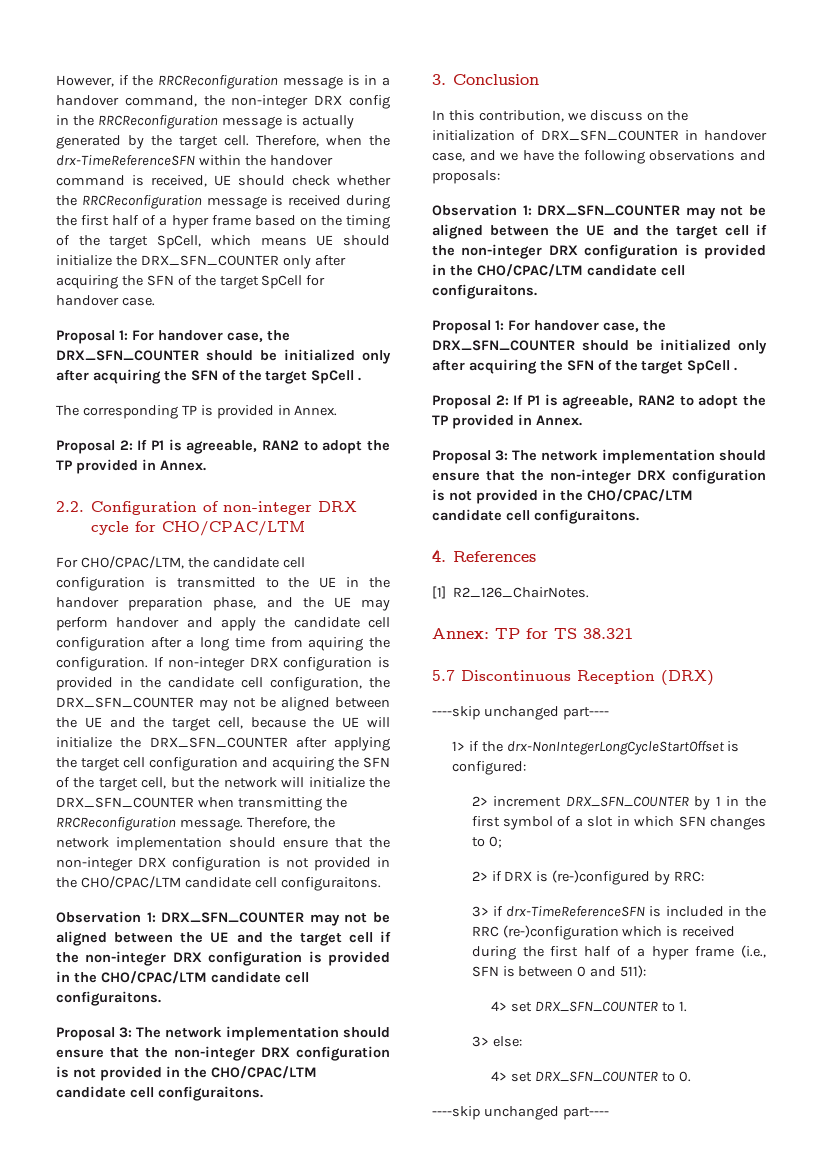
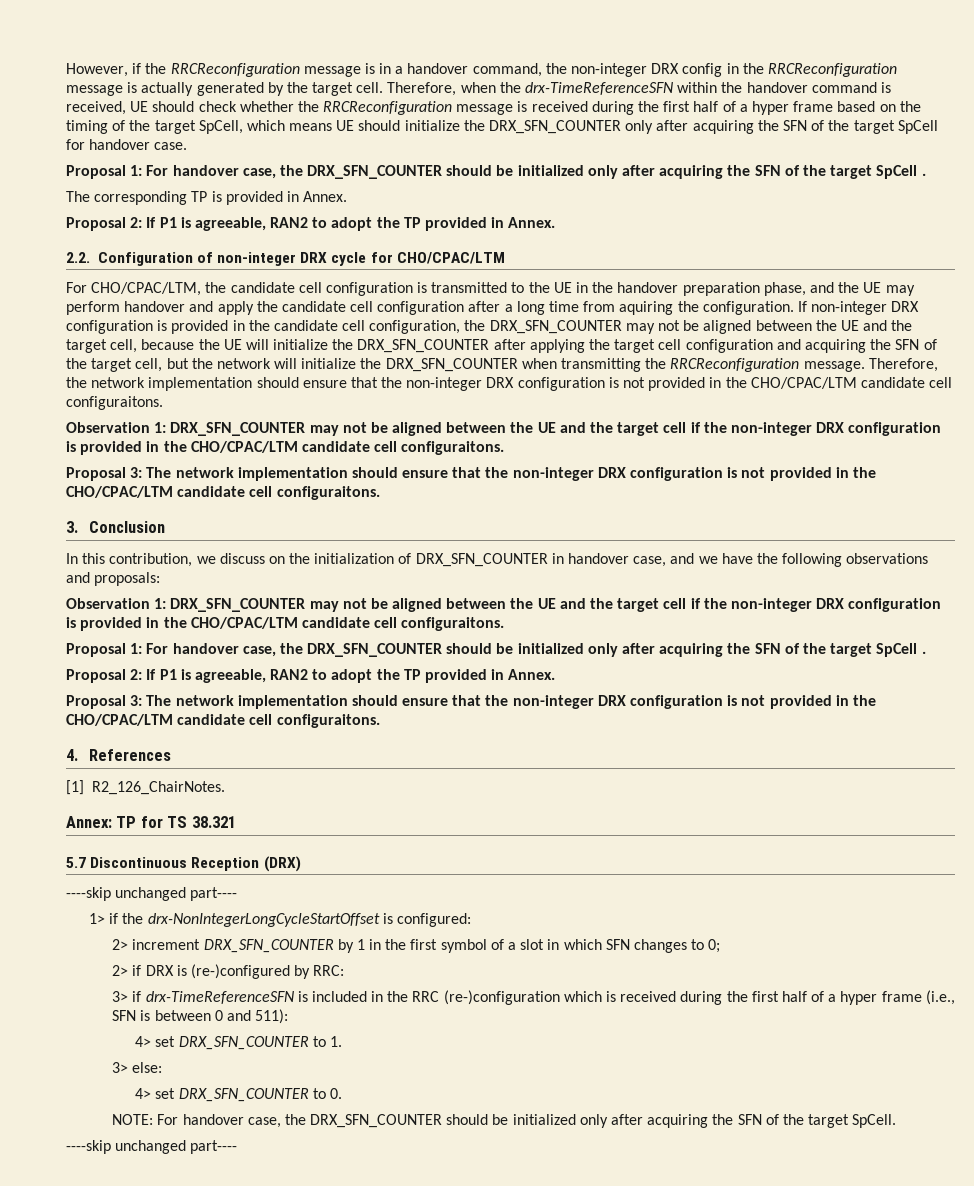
+ NOTE: For handover case, the DRX_SFN_COUNTER should be initialized only after acquiring the SFN of the target SpCell.

